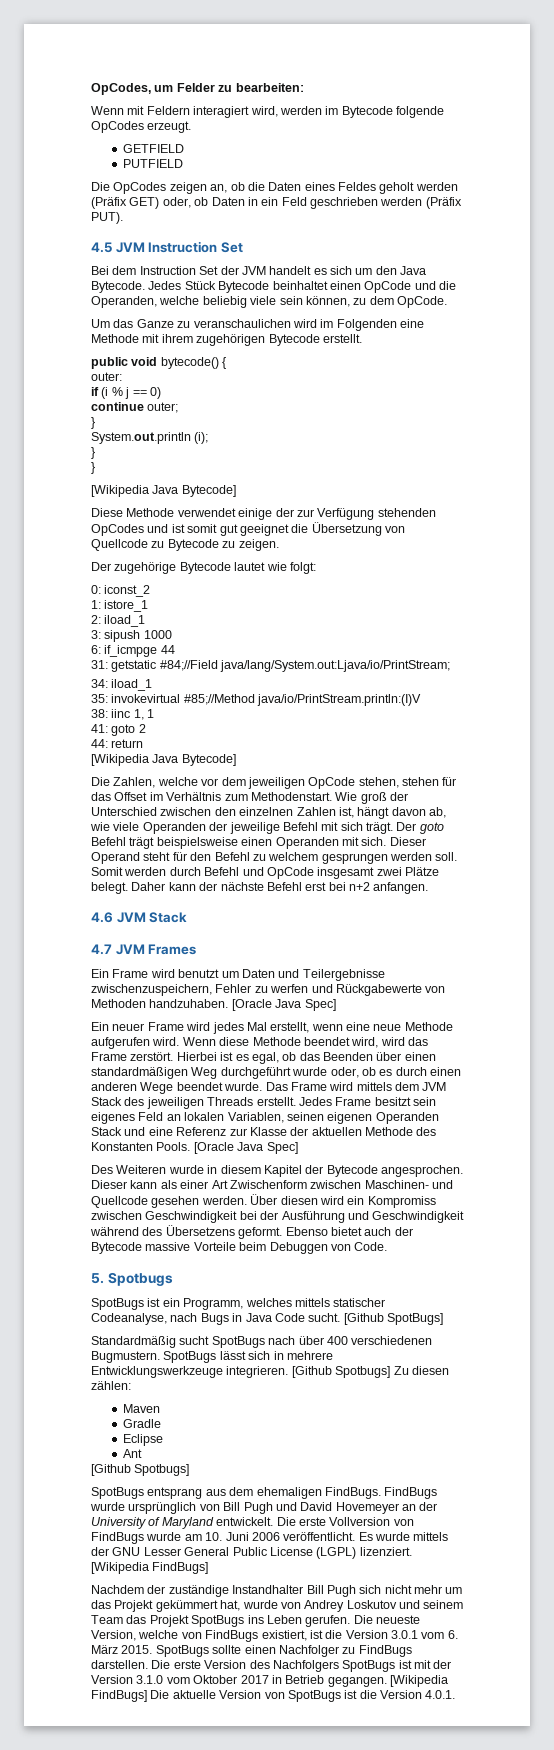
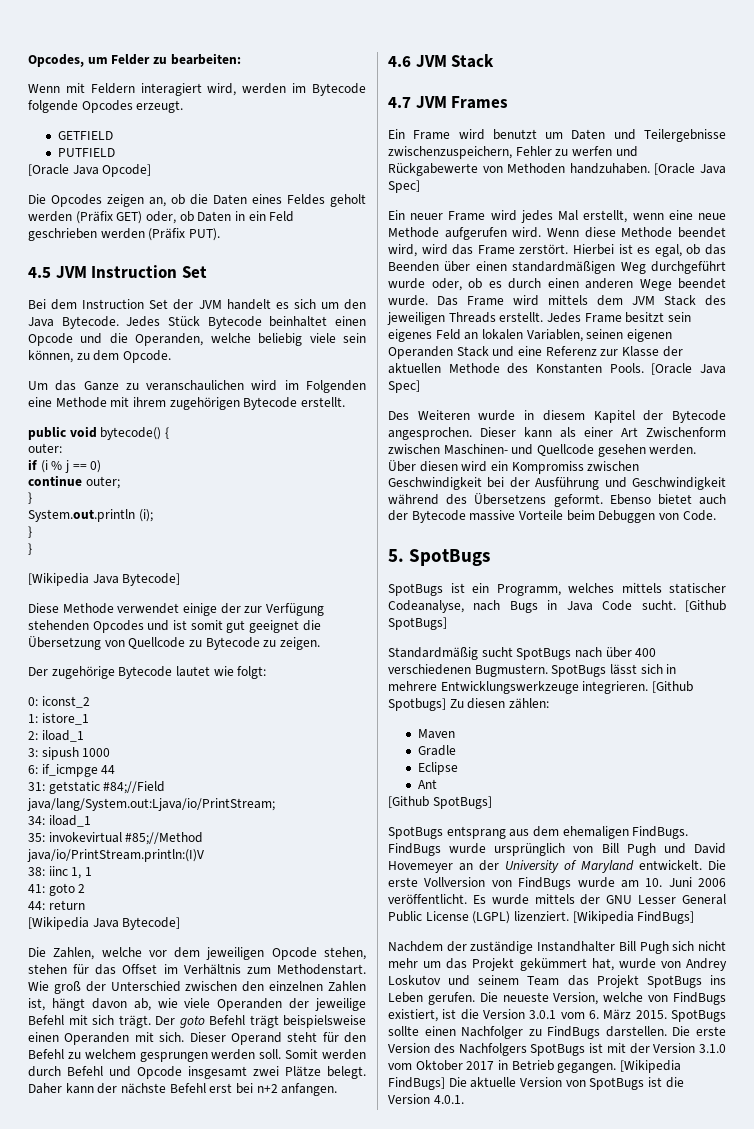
- OpCodes, um Felder zu bearbeiten:
+ Opcodes, um Felder zu bearbeiten:
- Wenn mit Feldern interagiert wird, werden im Bytecode folgende OpCodes erzeugt.
+ Wenn mit Feldern interagiert wird, werden im Bytecode folgende Opcodes erzeugt.
- Die OpCodes zeigen an, ob die Daten eines Feldes geholt werden (Präfix GET) oder, ob Daten in ein Feld geschrieben werden (Präfix PUT).
+ [Oracle Java Opcode]
+ Die Opcodes zeigen an, ob die Daten eines Feldes geholt werden (Präfix GET) oder, ob Daten in ein Feld geschrieben werden (Präfix PUT).
- Jedes Stück Bytecode beinhaltet einen OpCode und die Operanden, welche beliebig viele sein können, zu dem OpCode.
+ Jedes Stück Bytecode beinhaltet einen Opcode und die Operanden, welche beliebig viele sein können, zu dem Opcode.
- Diese Methode verwendet einige der zur Verfügung stehenden OpCodes und ist somit gut geeignet die Übersetzung von Quellcode zu Bytecode zu zeigen.
+ Diese Methode verwendet einige der zur Verfügung stehenden Opcodes und ist somit gut geeignet die Übersetzung von Quellcode zu Bytecode zu zeigen.
- Die Zahlen, welche vor dem jeweiligen OpCode stehen, stehen für das Offset im Verhältnis zum Methodenstart.
+ Die Zahlen, welche vor dem jeweiligen Opcode stehen, stehen für das Offset im Verhältnis zum Methodenstart.
- Somit werden durch Befehl und OpCode insgesamt zwei Plätze belegt.
+ Somit werden durch Befehl und Opcode insgesamt zwei Plätze belegt.
- 5. Spotbugs
+ 5. SpotBugs
  Ant
- [Github Spotbugs]
+ [Github SpotBugs]

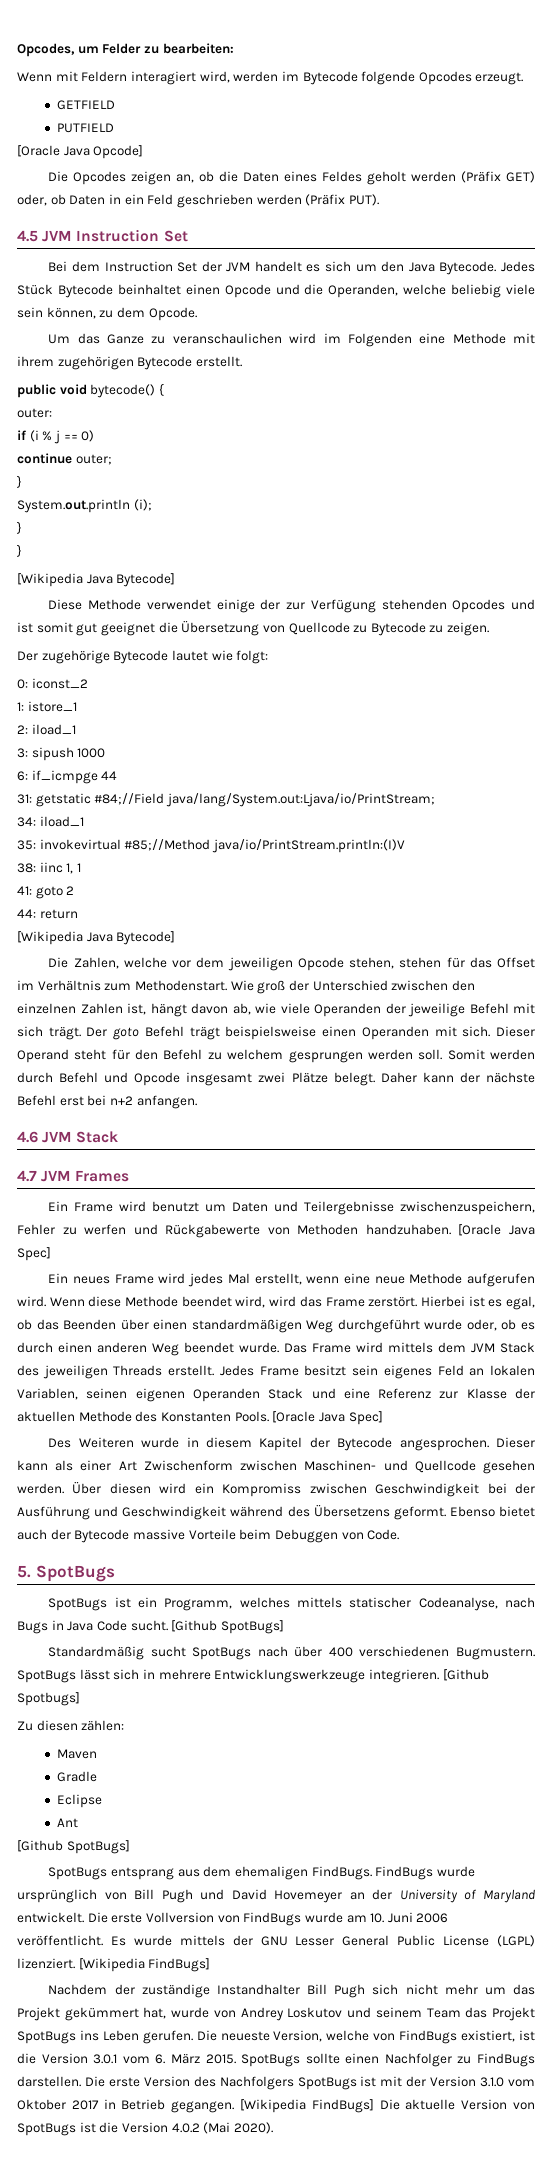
- Ein neuer Frame wird jedes Mal erstellt, wenn eine neue Methode aufgerufen wird.
+ Ein neues Frame wird jedes Mal erstellt, wenn eine neue Methode aufgerufen wird.
- Hierbei ist es egal, ob das Beenden über einen standardmäßigen Weg durchgeführt wurde oder, ob es durch einen anderen Wege beendet wurde.
+ Hierbei ist es egal, ob das Beenden über einen standardmäßigen Weg durchgeführt wurde oder, ob es durch einen anderen Weg beendet wurde.
- [Github Spotbugs] Zu diesen zählen:
+ [Github Spotbugs]
+ Zu diesen zählen:
- [Wikipedia FindBugs] Die aktuelle Version von SpotBugs ist die Version 4.0.1.
+ [Wikipedia FindBugs] Die aktuelle Version von SpotBugs ist die Version 4.0.2 (Mai 2020).

